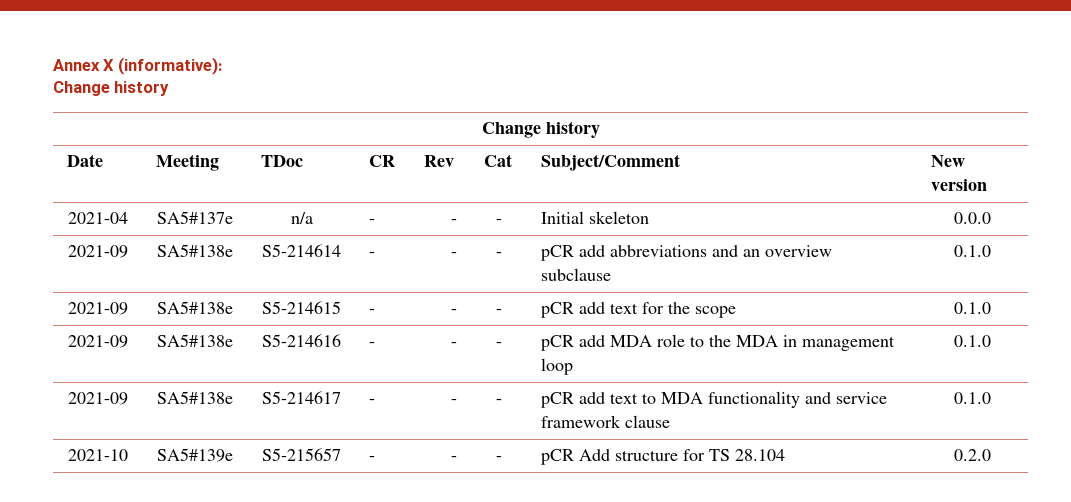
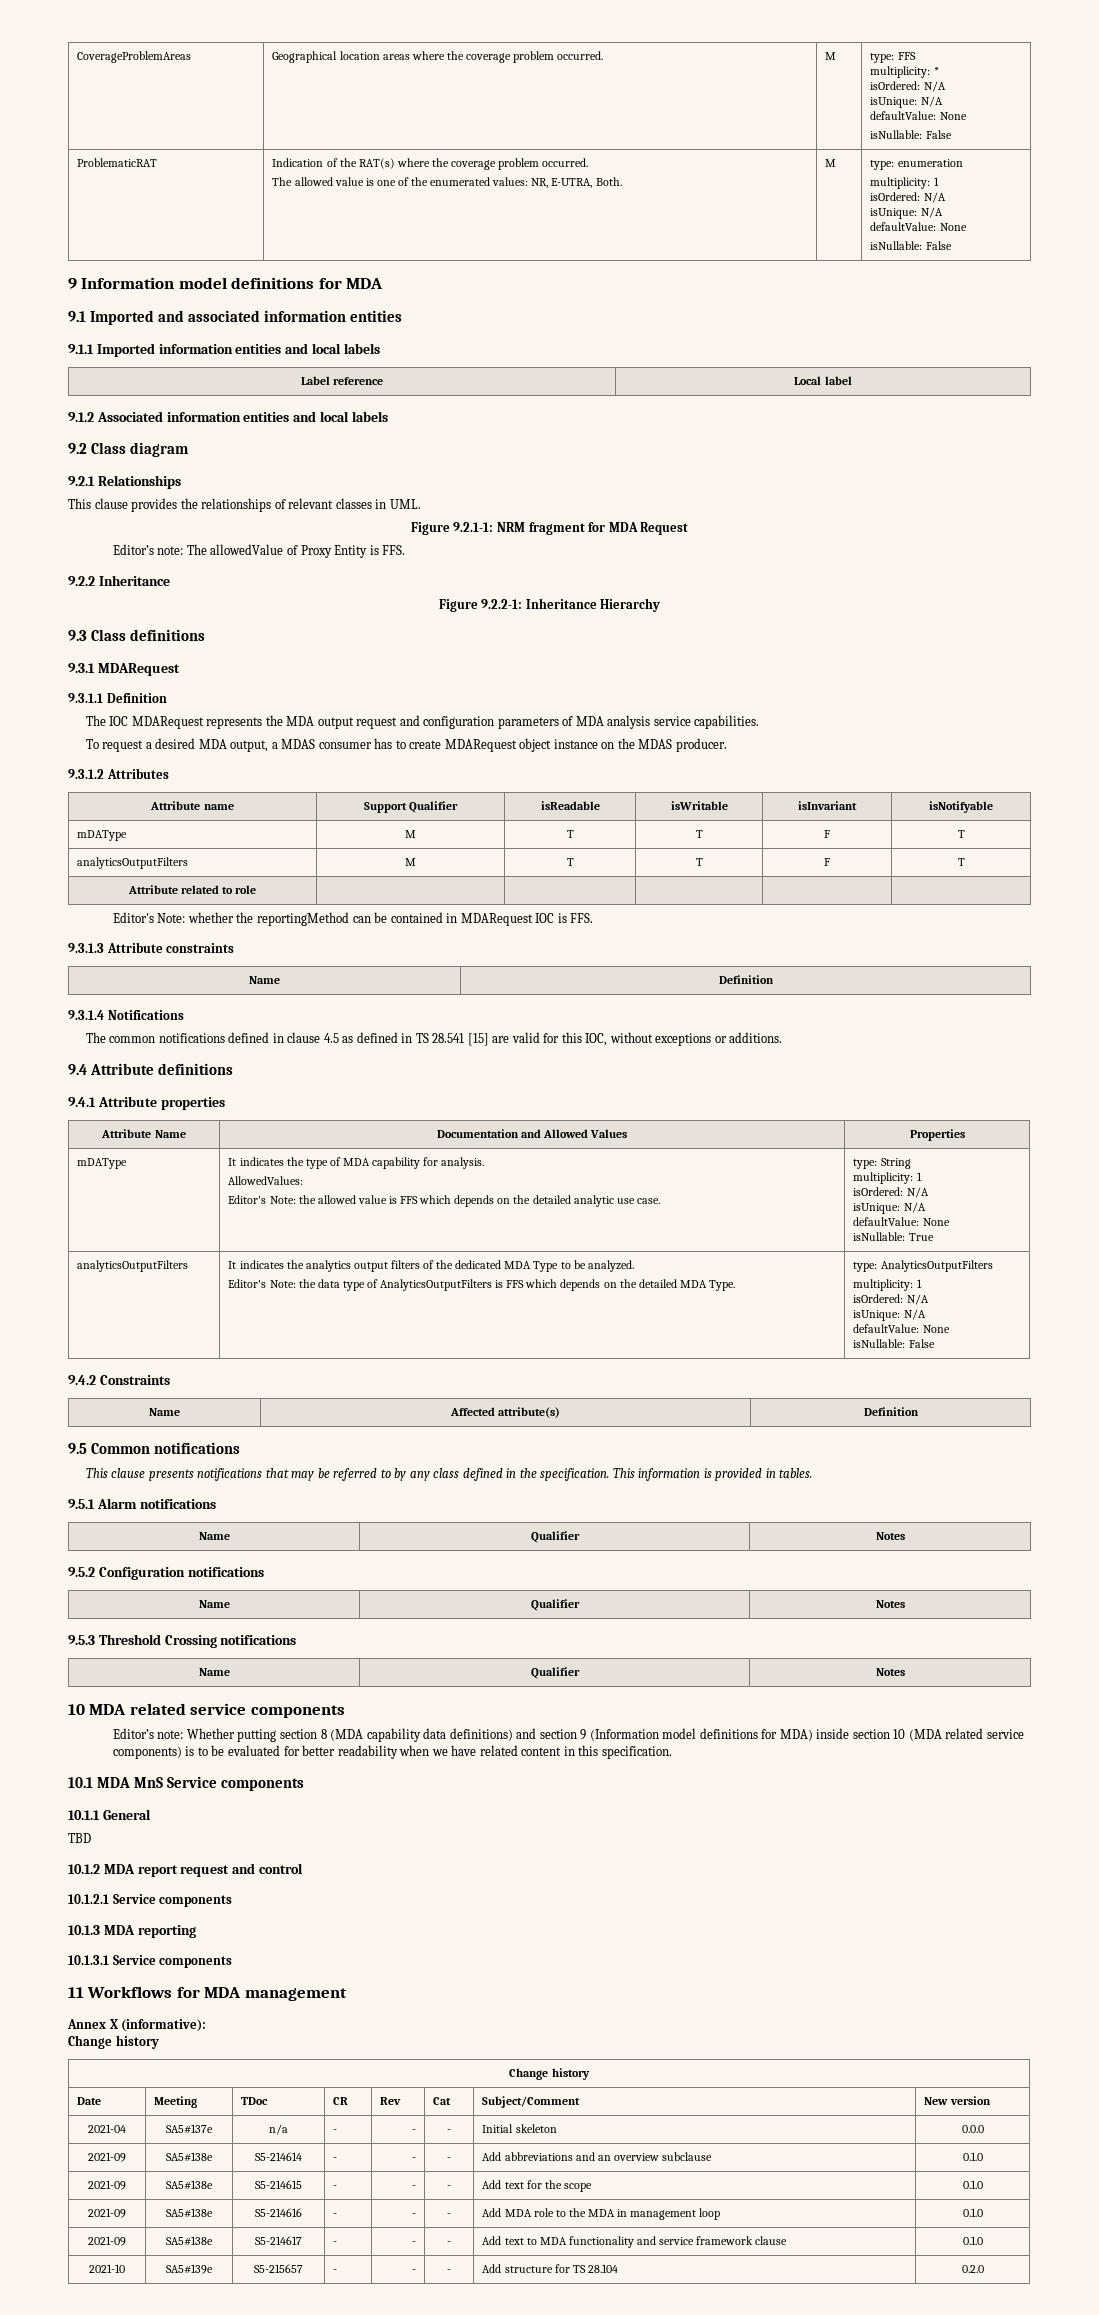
+ CoverageProblemAreas | Geographical location areas where the coverage problem occurred. | M | type: FFS
+ multiplicity: *
+ isOrdered: N/A
+ isUnique: N/A
+ defaultValue: None
+ isNullable: False
+ ProblematicRAT | Indication of the RAT(s) where the coverage problem occurred.
+ The allowed value is one of the enumerated values: NR, E-UTRA, Both. | M | type: enumeration
+ multiplicity: 1
+ isOrdered: N/A
+ isUnique: N/A
+ defaultValue: None
+ isNullable: False
+ 9 Information model definitions for MDA
+ 9.1 Imported and associated information entities
+ 9.1.1 Imported information entities and local labels
+ Label reference | Local label
+ 9.1.2 Associated information entities and local labels
+ 9.2 Class diagram
+ 9.2.1 Relationships
+ This clause provides the relationships of relevant classes in UML.
+ Figure 9.2.1-1: NRM fragment for MDA Request
+ Editor’s note: The allowedValue of Proxy Entity is FFS.
+ 9.2.2 Inheritance
+ Figure 9.2.2-1: Inheritance Hierarchy
+ 9.3 Class definitions
+ 9.3.1 MDARequest
+ 9.3.1.1 Definition
+ The IOC MDARequest represents the MDA output request and configuration parameters of MDA analysis service capabilities.
+ To request a desired MDA output, a MDAS consumer has to create MDARequest object instance on the MDAS producer.
+ 9.3.1.2 Attributes
+ Attribute name | Support Qualifier | isReadable | isWritable | isInvariant | isNotifyable
+ mDAType | M | T | T | F | T
+ analyticsOutputFilters | M | T | T | F | T
+ Attribute related to role | | | | |
+ Editor's Note: whether the reportingMethod can be contained in MDARequest IOC is FFS.
+ 9.3.1.3 Attribute constraints
+ Name | Definition
+ 9.3.1.4 Notifications
+ The common notifications defined in clause 4.5 as defined in TS 28.541 [15] are valid for this IOC, without exceptions or additions.
+ 9.4 Attribute definitions
+ 9.4.1 Attribute properties
+ Attribute Name | Documentation and Allowed Values | Properties
+ mDAType | It indicates the type of MDA capability for analysis.
+ AllowedValues:
+ Editor's Note: the allowed value is FFS which depends on the detailed analytic use case. | type: String
+ multiplicity: 1
+ isOrdered: N/A
+ isUnique: N/A
+ defaultValue: None
+ isNullable: True
+ analyticsOutputFilters | It indicates the analytics output filters of the dedicated MDA Type to be analyzed.
+ Editor's Note: the data type of AnalyticsOutputFilters is FFS which depends on the detailed MDA Type. | type: AnalyticsOutputFilters
+ multiplicity: 1
+ isOrdered: N/A
+ isUnique: N/A
+ defaultValue: None
+ isNullable: False
+ 9.4.2 Constraints
+ Name | Affected attribute(s) | Definition
+ 9.5 Common notifications
+ This clause presents notifications that may be referred to by any class defined in the specification. This information is provided in tables.
+ 9.5.1 Alarm notifications
+ Name | Qualifier | Notes
+ 9.5.2 Configuration notifications
+ Name | Qualifier | Notes
+ 9.5.3 Threshold Crossing notifications
+ Name | Qualifier | Notes
+ 10 MDA related service components
+ Editor’s note: Whether putting section 8 (MDA capability data definitions) and section 9 (Information model definitions for MDA) inside section 10 (MDA related service components) is to be evaluated for better readability when we have related content in this specification.
+ 10.1 MDA MnS Service components
+ 10.1.1 General
+ TBD
+ 10.1.2 MDA report request and control
+ 10.1.2.1 Service components
+ 10.1.3 MDA reporting
+ 10.1.3.1 Service components
+ 11 Workflows for MDA management
- 2021-09 | SA5#138e | S5-214614 | - | - | - | pCR add abbreviations and an overview subclause | 0.1.0
+ 2021-09 | SA5#138e | S5-214614 | - | - | - | Add abbreviations and an overview subclause | 0.1.0
- 2021-09 | SA5#138e | S5-214615 | - | - | - | pCR add text for the scope | 0.1.0
+ 2021-09 | SA5#138e | S5-214615 | - | - | - | Add text for the scope | 0.1.0
- 2021-09 | SA5#138e | S5-214616 | - | - | - | pCR add MDA role to the MDA in management loop | 0.1.0
+ 2021-09 | SA5#138e | S5-214616 | - | - | - | Add MDA role to the MDA in management loop | 0.1.0
- 2021-09 | SA5#138e | S5-214617 | - | - | - | pCR add text to MDA functionality and service framework clause | 0.1.0
+ 2021-09 | SA5#138e | S5-214617 | - | - | - | Add text to MDA functionality and service framework clause | 0.1.0
- 2021-10 | SA5#139e | S5-215657 | - | - | - | pCR Add structure for TS 28.104 | 0.2.0
+ 2021-10 | SA5#139e | S5-215657 | - | - | - | Add structure for TS 28.104 | 0.2.0

